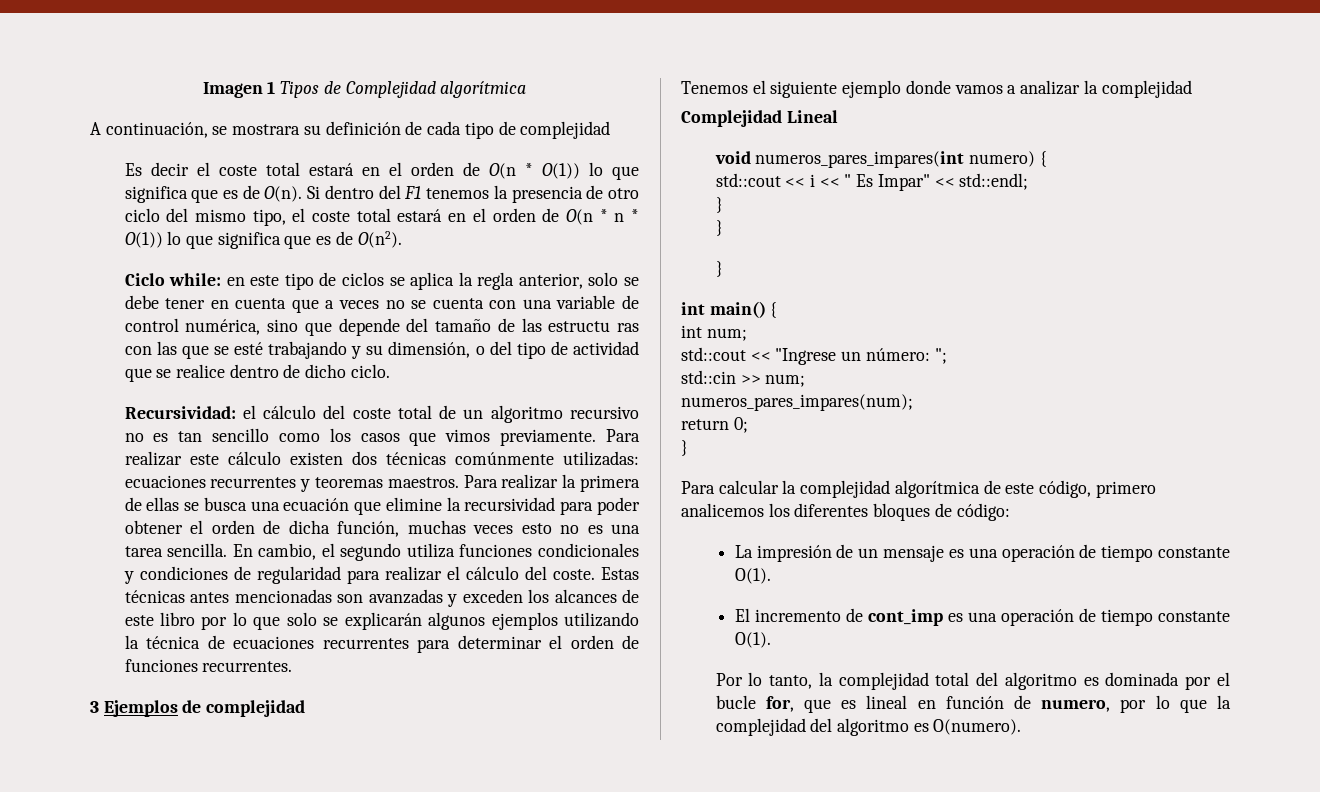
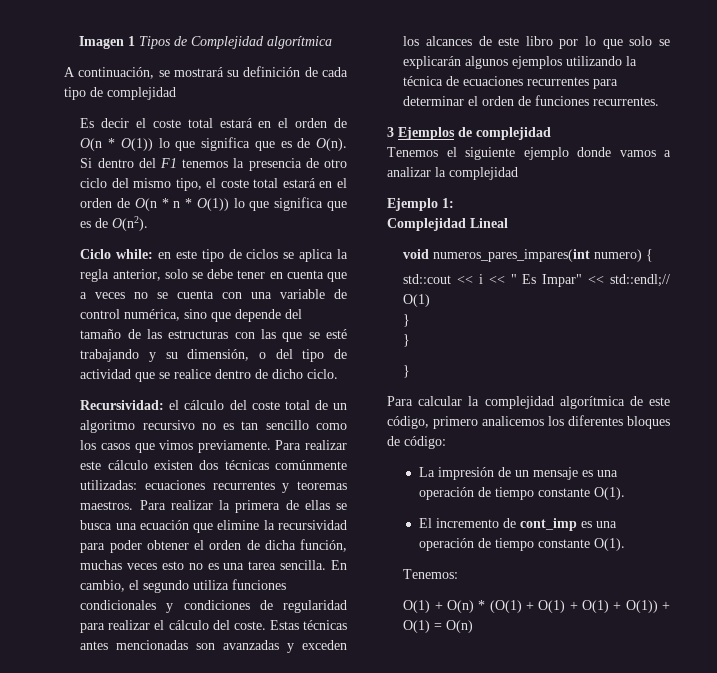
- A continuación, se mostrara su definición de cada tipo de complejidad
+ A continuación, se mostrará su definición de cada tipo de complejidad
- Ciclo while: en este tipo de ciclos se aplica la regla anterior, solo se debe tener en cuenta que a veces no se cuenta con una variable de control numérica, sino que depende del tamaño de las estructu ras con las que se esté trabajando y su dimensión, o del tipo de actividad que se realice dentro de dicho ciclo.
+ Ciclo while: en este tipo de ciclos se aplica la regla anterior, solo se debe tener en cuenta que a veces no se cuenta con una variable de control numérica, sino que depende del tamaño de las estructuras con las que se esté trabajando y su dimensión, o del tipo de actividad que se realice dentro de dicho ciclo.
+ Ejemplo 1:
- std::cout << i << " Es Impar" << std::endl;
+ std::cout << i << " Es Impar" << std::endl;// O(1)
- int main() {
- int num;
- std::cout << "Ingrese un número: ";
- std::cin >> num;
- numeros_pares_impares(num);
- return 0;
- }
- Por lo tanto, la complejidad total del algoritmo es dominada por el bucle for, que es lineal en función de numero, por lo que la complejidad del algoritmo es O(numero).
+ Tenemos:
+ O(1) + O(n) * (O(1) + O(1) + O(1) + O(1)) + O(1) = O(n)

